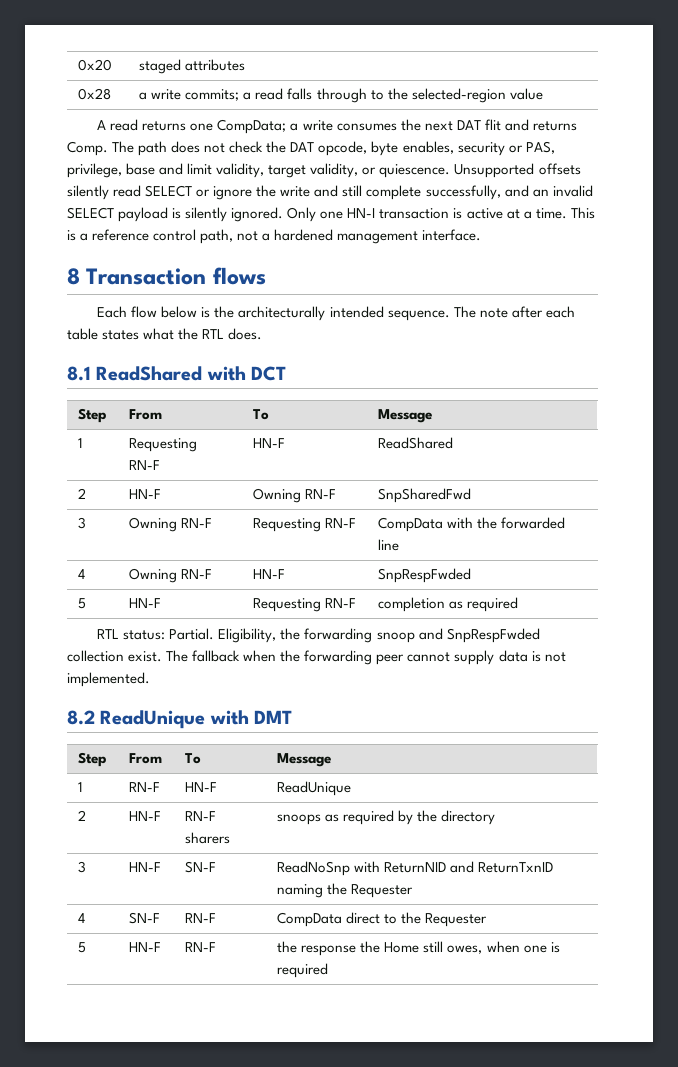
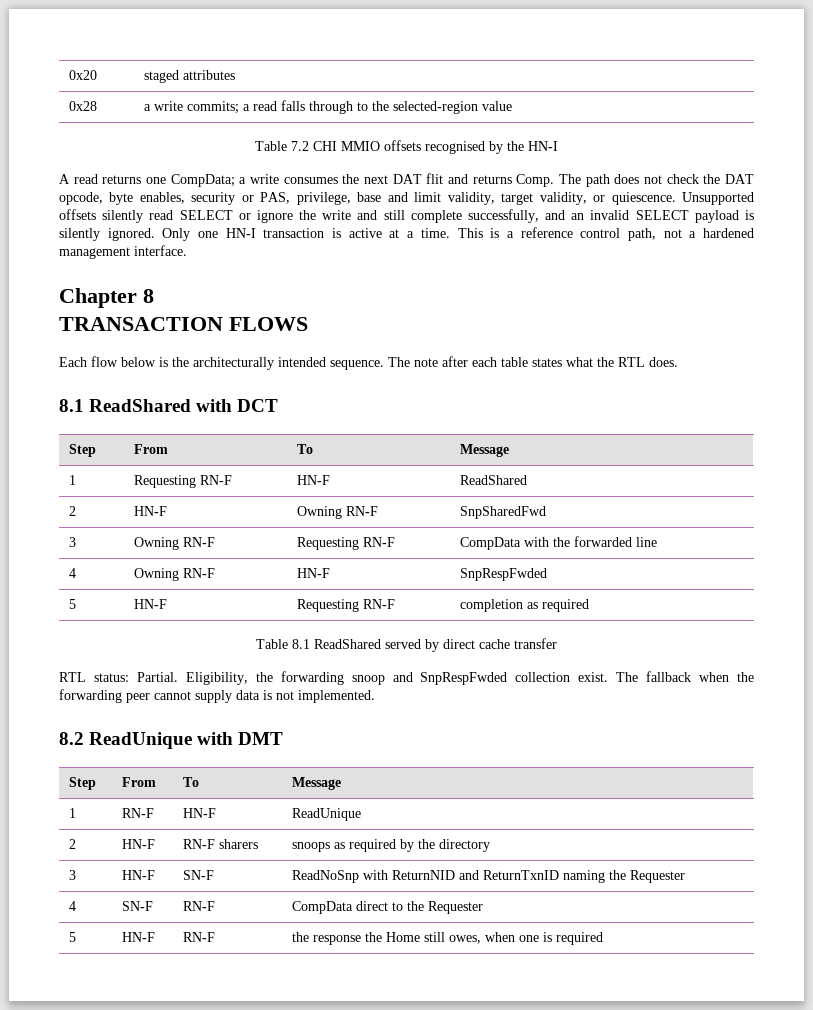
+ Table 7.2 CHI MMIO offsets recognised by the HN-I
- 8 Transaction flows
+ Chapter 8
+ TRANSACTION FLOWS
+ Table 8.1 ReadShared served by direct cache transfer

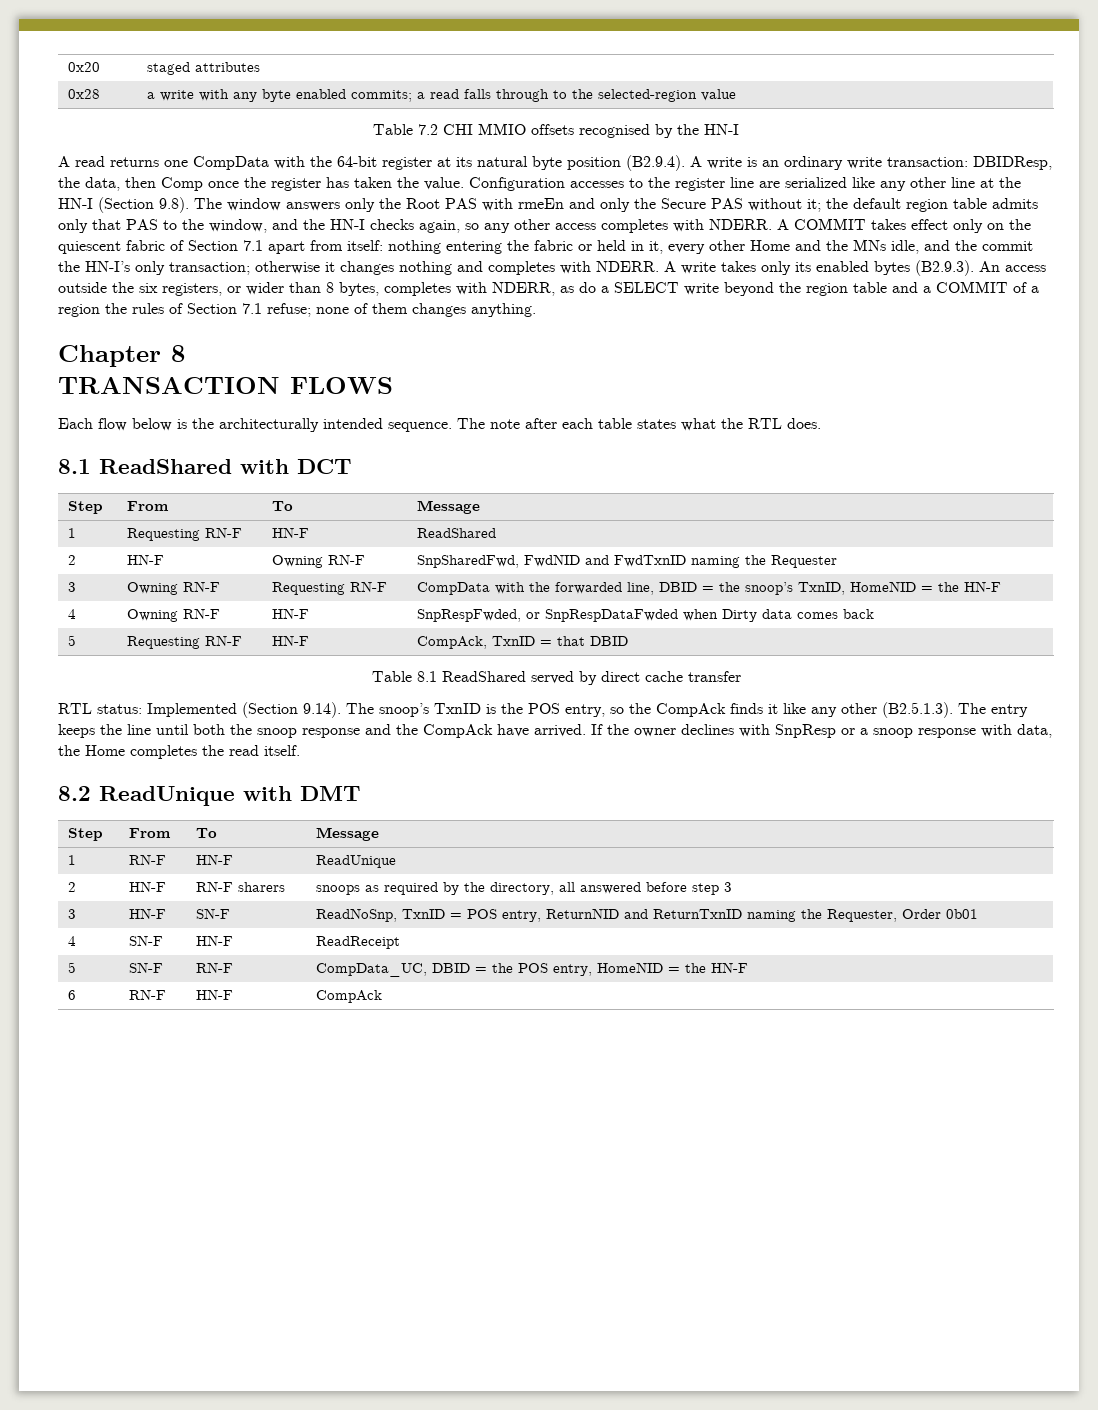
- 0x28 | a write commits; a read falls through to the selected-region value
+ 0x28 | a write with any byte enabled commits; a read falls through to the selected-region value
- A read returns one CompData; a write consumes the next DAT flit and returns Comp. The path does not check the DAT opcode, byte enables, security or PAS, privilege, base and limit validity, target validity, or quiescence. Unsupported offsets silently read SELECT or ignore the write and still complete successfully, and an invalid SELECT payload is silently ignored. Only one HN-I transaction is active at a time. This is a reference control path, not a hardened management interface.
+ A read returns one CompData with the 64-bit register at its natural byte position (B2.9.4). A write is an ordinary write transaction: DBIDResp, the data, then Comp once the register has taken the value. Configuration accesses to the register line are serialized like any other line at the HN-I (Section 9.8). The window answers only the Root PAS with rmeEn and only the Secure PAS without it; the default region table admits only that PAS to the window, and the HN-I checks again, so any other access completes with NDERR. A COMMIT takes effect only on the quiescent fabric of Section 7.1 apart from itself: nothing entering the fabric or held in it, every other Home and the MNs idle, and the commit the HN-I’s only transaction; otherwise it changes nothing and completes with NDERR. A write takes only its enabled bytes (B2.9.3). An access outside the six registers, or wider than 8 bytes, completes with NDERR, as do a SELECT write beyond the region table and a COMMIT of a region the rules of Section 7.1 refuse; none of them changes anything.
- 2 | HN-F | Owning RN-F | SnpSharedFwd
+ 2 | HN-F | Owning RN-F | SnpSharedFwd, FwdNID and FwdTxnID naming the Requester
- 3 | Owning RN-F | Requesting RN-F | CompData with the forwarded line
- 4 | Owning RN-F | HN-F | SnpRespFwded
- 5 | HN-F | Requesting RN-F | completion as required
+ 3 | Owning RN-F | Requesting RN-F | CompData with the forwarded line, DBID = the snoop’s TxnID, HomeNID = the HN-F
+ 4 | Owning RN-F | HN-F | SnpRespFwded, or SnpRespDataFwded when Dirty data comes back
+ 5 | Requesting RN-F | HN-F | CompAck, TxnID = that DBID
- RTL status: Partial. Eligibility, the forwarding snoop and SnpRespFwded collection exist. The fallback when the forwarding peer cannot supply data is not implemented.
+ RTL status: Implemented (Section 9.14). The snoop’s TxnID is the POS entry, so the CompAck finds it like any other (B2.5.1.3). The entry keeps the line until both the snoop response and the CompAck have arrived. If the owner declines with SnpResp or a snoop response with data, the Home completes the read itself.
- 2 | HN-F | RN-F sharers | snoops as required by the directory
- 3 | HN-F | SN-F | ReadNoSnp with ReturnNID and ReturnTxnID naming the Requester
+ 2 | HN-F | RN-F sharers | snoops as required by the directory, all answered before step 3
+ 3 | HN-F | SN-F | ReadNoSnp, TxnID = POS entry, ReturnNID and ReturnTxnID naming the Requester, Order 0b01
- 4 | SN-F | RN-F | CompData direct to the Requester
- 5 | HN-F | RN-F | the response the Home still owes, when one is required
+ 4 | SN-F | HN-F | ReadReceipt
+ 5 | SN-F | RN-F | CompData_UC, DBID = the POS entry, HomeNID = the HN-F
+ 6 | RN-F | HN-F | CompAck

